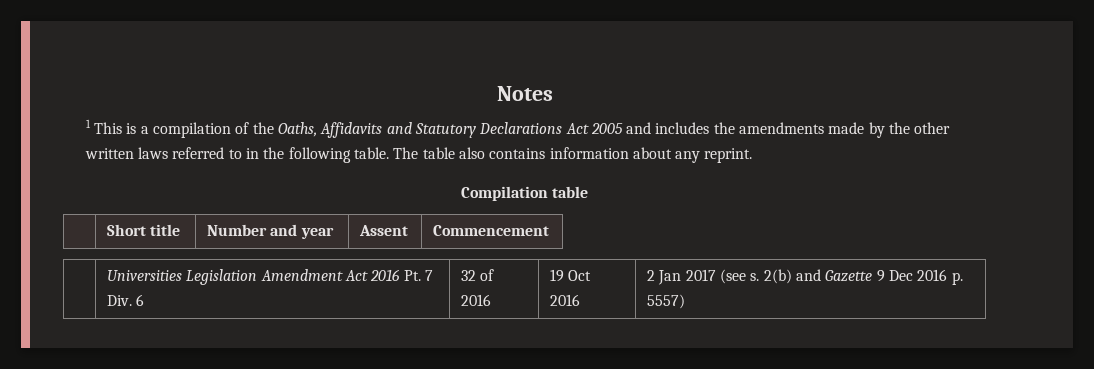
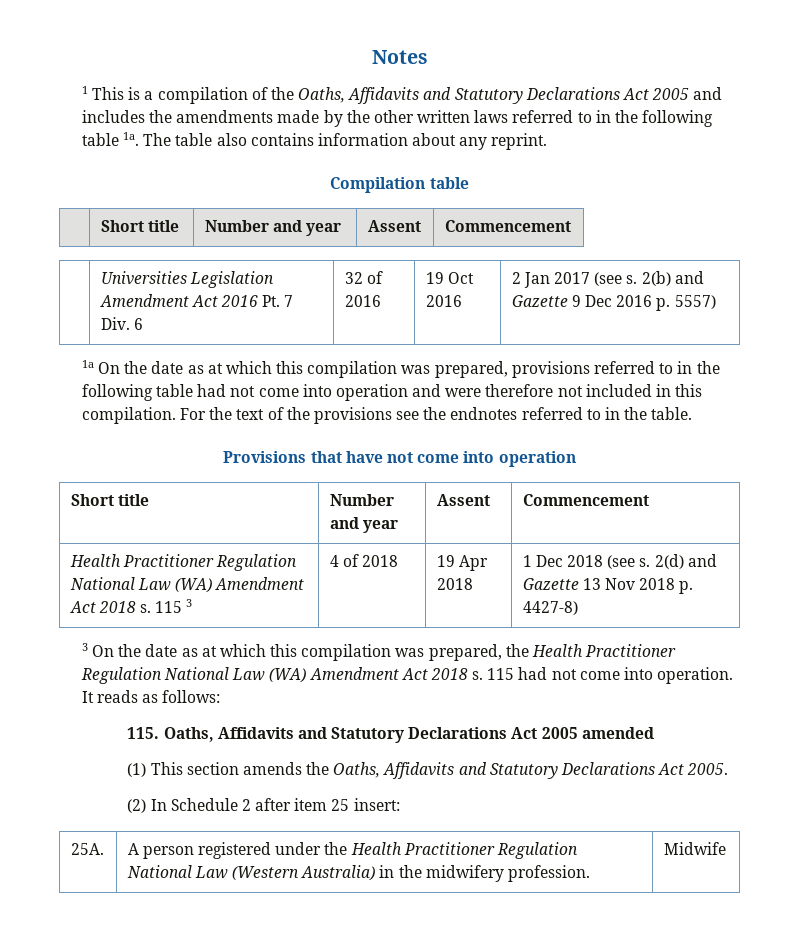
- 1 This is a compilation of the Oaths, Affidavits and Statutory Declarations Act 2005 and includes the amendments made by the other written laws referred to in the following table.
+ 1 This is a compilation of the Oaths, Affidavits and Statutory Declarations Act 2005 and includes the amendments made by the other written laws referred to in the following table 1a.
+ 1a On the date as at which this compilation was prepared, provisions referred to in the following table had not come into operation and were therefore not included in this compilation. For the text of the provisions see the endnotes referred to in the table.
+ Provisions that have not come into operation
+ Short title | Number and year | Assent | Commencement
+ Health Practitioner Regulation National Law (WA) Amendment Act 2018 s. 115 3 | 4 of 2018 | 19 Apr 2018 | 1 Dec 2018 (see s. 2(d) and Gazette 13 Nov 2018 p. 4427-8)
+ 3 On the date as at which this compilation was prepared, the Health Practitioner Regulation National Law (WA) Amendment Act 2018 s. 115 had not come into operation. It reads as follows:
+ 115. Oaths, Affidavits and Statutory Declarations Act 2005 amended
+ (1) This section amends the Oaths, Affidavits and Statutory Declarations Act 2005.
+ (2) In Schedule 2 after item 25 insert:
+ 25A. | A person registered under the Health Practitioner Regulation National Law (Western Australia) in the midwifery profession. | Midwife

